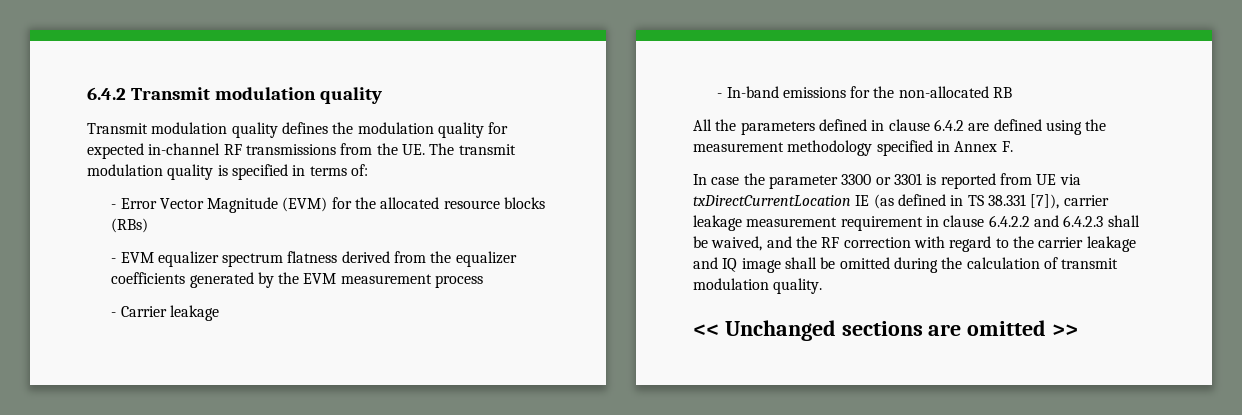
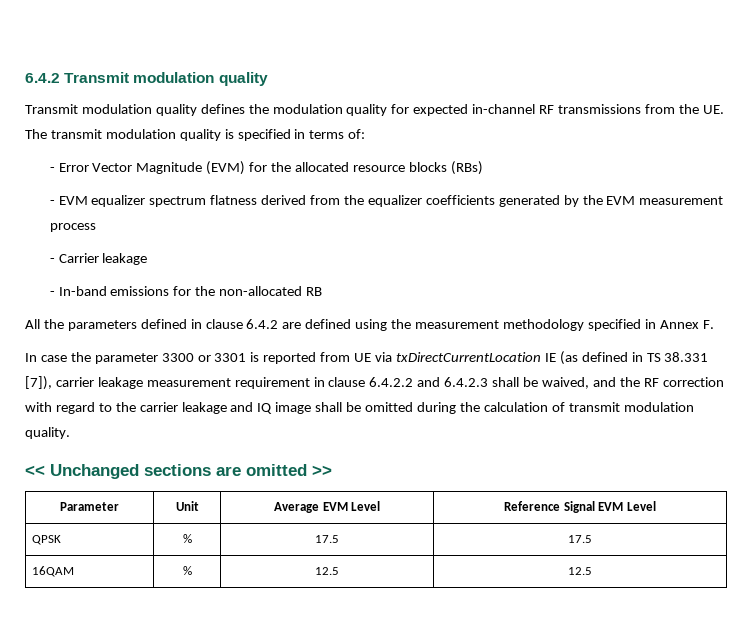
+ Parameter | Unit | Average EVM Level | Reference Signal EVM Level
+ QPSK | % | 17.5 | 17.5
+ 16QAM | % | 12.5 | 12.5

